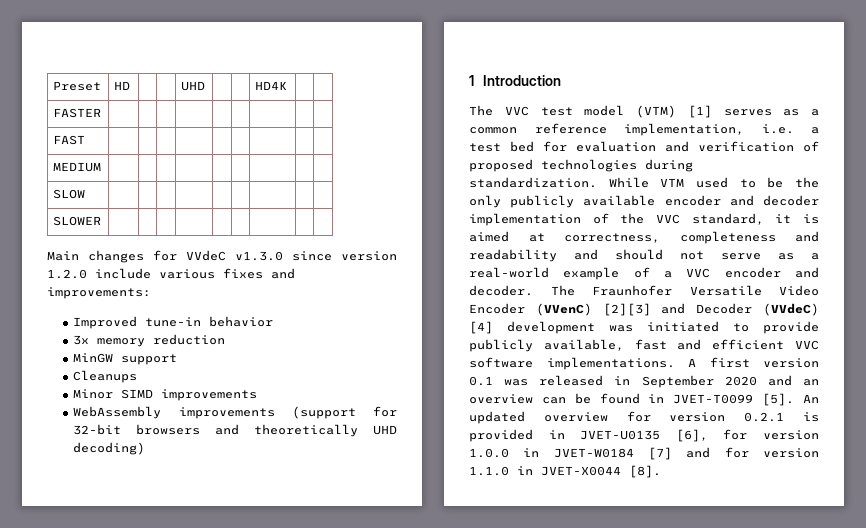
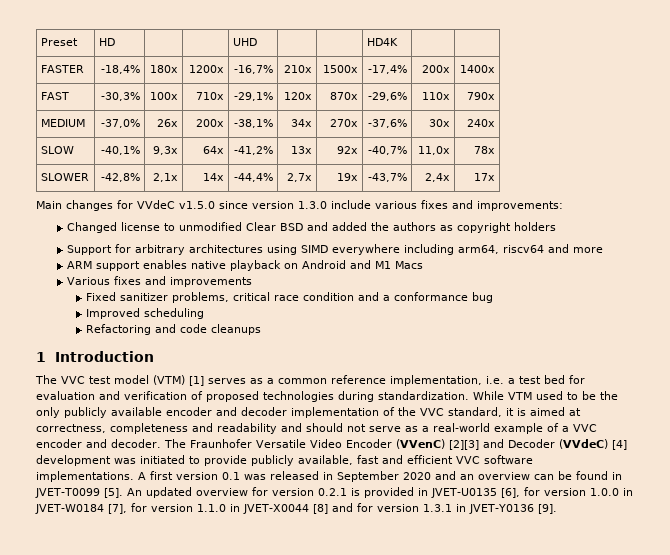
- FASTER | | | | | | | | |
- FAST | | | | | | | | |
- MEDIUM | | | | | | | | |
- SLOW | | | | | | | | |
- SLOWER | | | | | | | | |
+ FASTER | -18,4% | 180x | 1200x | -16,7% | 210x | 1500x | -17,4% | 200x | 1400x
+ FAST | -30,3% | 100x | 710x | -29,1% | 120x | 870x | -29,6% | 110x | 790x
+ MEDIUM | -37,0% | 26x | 200x | -38,1% | 34x | 270x | -37,6% | 30x | 240x
+ SLOW | -40,1% | 9,3x | 64x | -41,2% | 13x | 92x | -40,7% | 11,0x | 78x
+ SLOWER | -42,8% | 2,1x | 14x | -44,4% | 2,7x | 19x | -43,7% | 2,4x | 17x
- Main changes for VVdeC v1.3.0 since version 1.2.0 include various fixes and improvements:
+ Main changes for VVdeC v1.5.0 since version 1.3.0 include various fixes and improvements:
- Improved tune-in behavior
- 3x memory reduction
- MinGW support
- Cleanups
- Minor SIMD improvements
- WebAssembly improvements (support for 32-bit browsers and theoretically UHD decoding)
+ Changed license to unmodified Clear BSD and added the authors as copyright holders
+ Support for arbitrary architectures using SIMD everywhere including arm64, riscv64 and more
+ ARM support enables native playback on Android and M1 Macs
+ Various fixes and improvements
+ Fixed sanitizer problems, critical race condition and a conformance bug
+ Improved scheduling
+ Refactoring and code cleanups
- An updated overview for version 0.2.1 is provided in JVET-U0135 [6], for version 1.0.0 in JVET-W0184 [7] and for version 1.1.0 in JVET-X0044 [8].
+ An updated overview for version 0.2.1 is provided in JVET-U0135 [6], for version 1.0.0 in JVET-W0184 [7], for version 1.1.0 in JVET-X0044 [8] and for version 1.3.1 in JVET-Y0136 [9].

